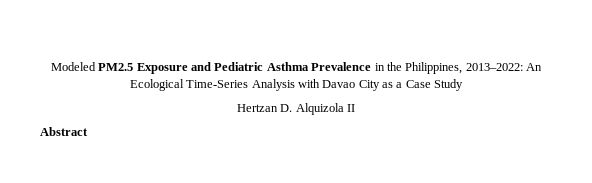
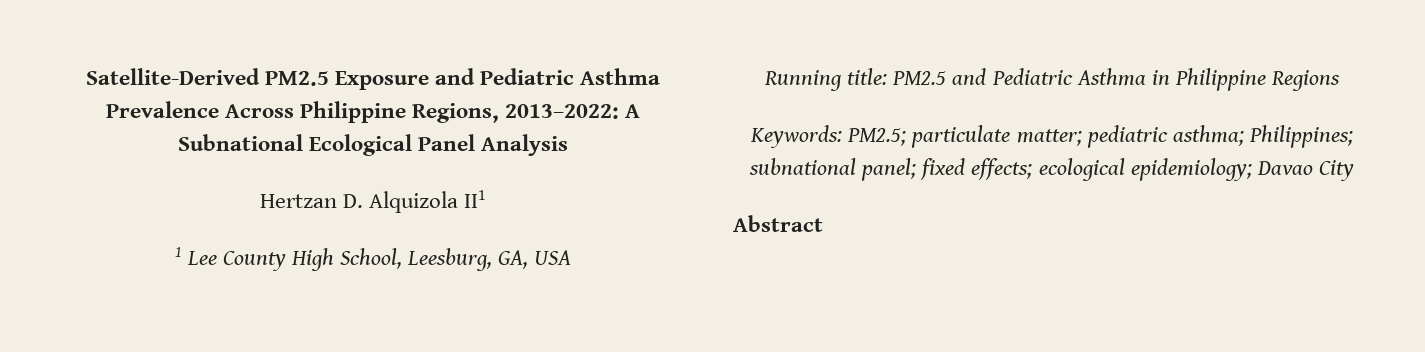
- Modeled PM2.5 Exposure and Pediatric Asthma Prevalence in the Philippines, 2013–2022: An Ecological Time-Series Analysis with Davao City as a Case Study
- Hertzan D. Alquizola II
+ Satellite-Derived PM2.5 Exposure and Pediatric Asthma Prevalence Across Philippine Regions, 2013–2022: A Subnational Ecological Panel Analysis
+ Hertzan D. Alquizola II1
+ 1 Lee County High School, Leesburg, GA, USA
+ Running title: PM2.5 and Pediatric Asthma in Philippine Regions
+ Keywords: PM2.5; particulate matter; pediatric asthma; Philippines; subnational panel; fixed effects; ecological epidemiology; Davao City

